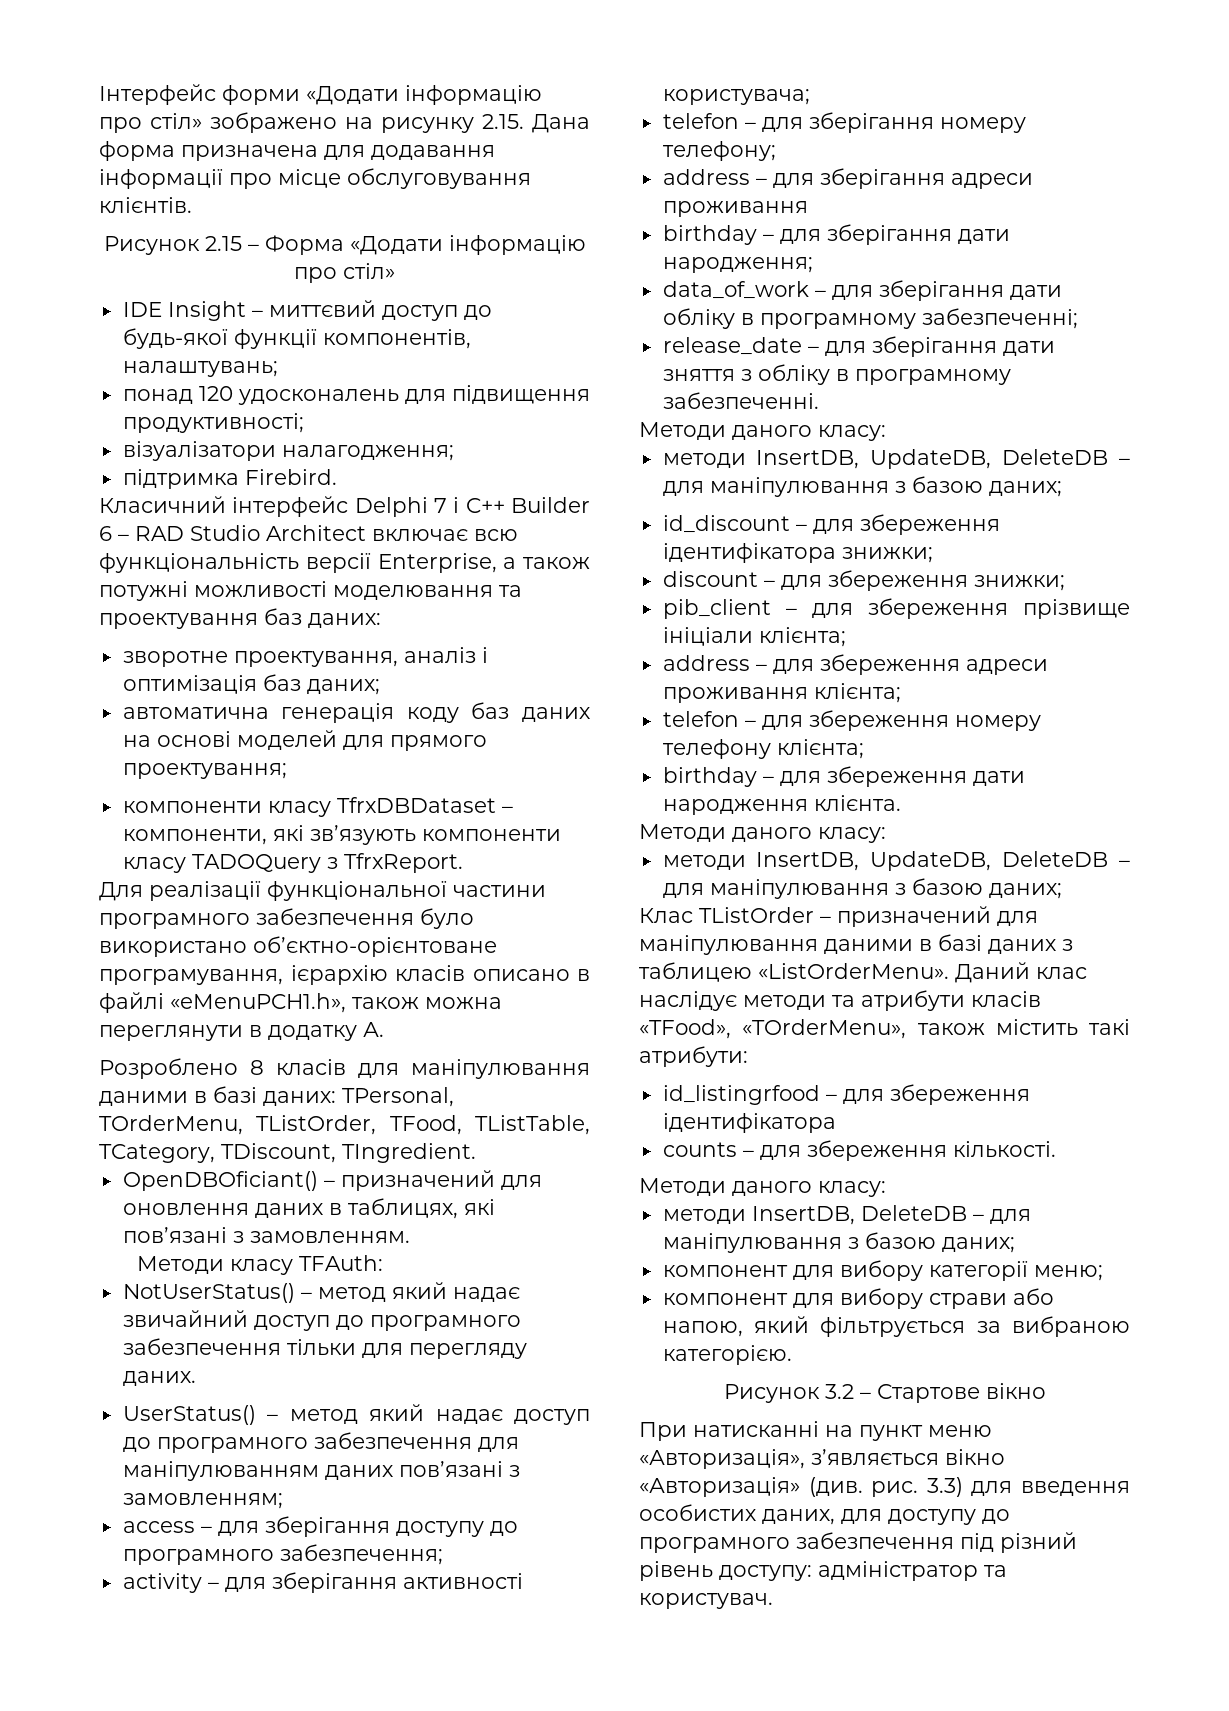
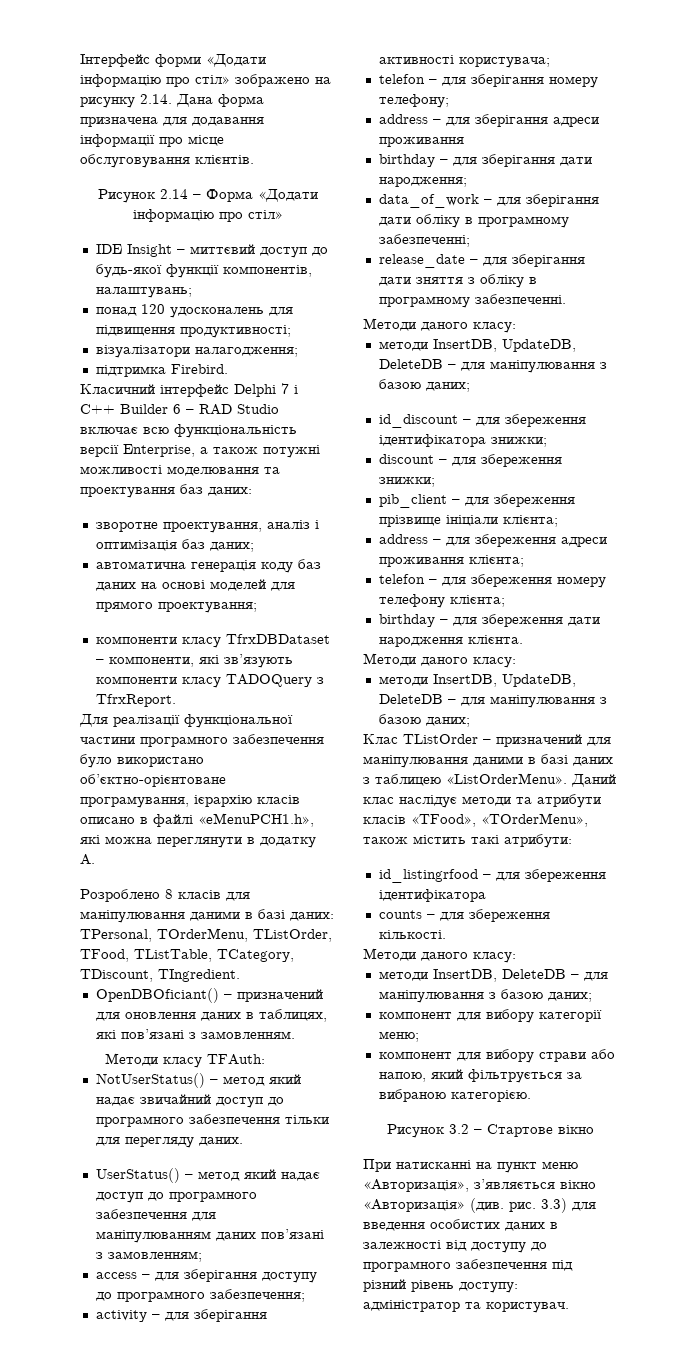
- Інтерфейс форми «Додати інформацію про стіл» зображено на рисунку 2.15. Дана форма призначена для додавання інформації про місце обслуговування клієнтів.
+ Інтерфейс форми «Додати інформацію про стіл» зображено на рисунку 2.14. Дана форма призначена для додавання інформації про місце обслуговування клієнтів.
- Рисунок 2.15 – Форма «Додати інформацію про стіл»
+ Рисунок 2.14 – Форма «Додати інформацію про стіл»
- Класичний інтерфейс Delphi 7 і C++ Builder 6 – RAD Studio Architect включає всю функціональність версії Enterprise, а також потужні можливості моделювання та проектування баз даних:
+ Класичний інтерфейс Delphi 7 і C++ Builder 6 – RAD Studio включає всю функціональність версії Enterprise, а також потужні можливості моделювання та проектування баз даних:
- Для реалізації функціональної частини програмного забезпечення було використано об’єктно-орієнтоване програмування, ієрархію класів описано в файлі «eMenuPCH1.h», також можна переглянути в додатку А.
+ Для реалізації функціональної частини програмного забезпечення було використано об’єктно-орієнтоване програмування, ієрархію класів описано в файлі «eMenuPCH1.h», які можна переглянути в додатку А.
- 3.3) для введення особистих даних, для доступу до програмного забезпечення під різний рівень доступу: адміністратор та користувач.
+ 3.3) для введення особистих даних в залежності від доступу до програмного забезпечення під різний рівень доступу: адміністратор та користувач.

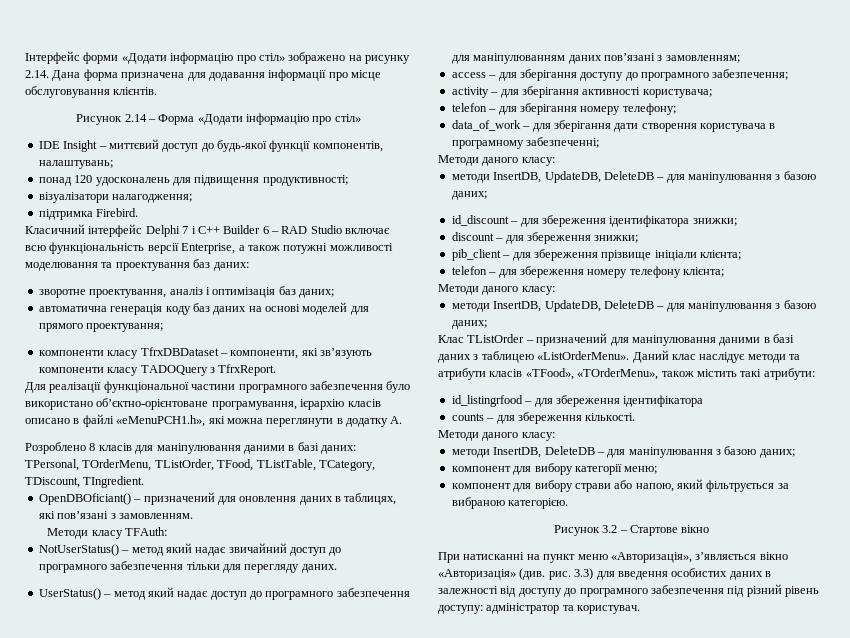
- address – для зберігання адреси проживання
- birthday – для зберігання дати народження;
- data_of_work – для зберігання дати обліку в програмному забезпеченні;
+ data_of_work – для зберігання дати створення користувача в програмному забезпеченні;
- release_date – для зберігання дати зняття з обліку в програмному забезпеченні.
- address – для збереження адреси проживання клієнта;
- birthday – для збереження дати народження клієнта.

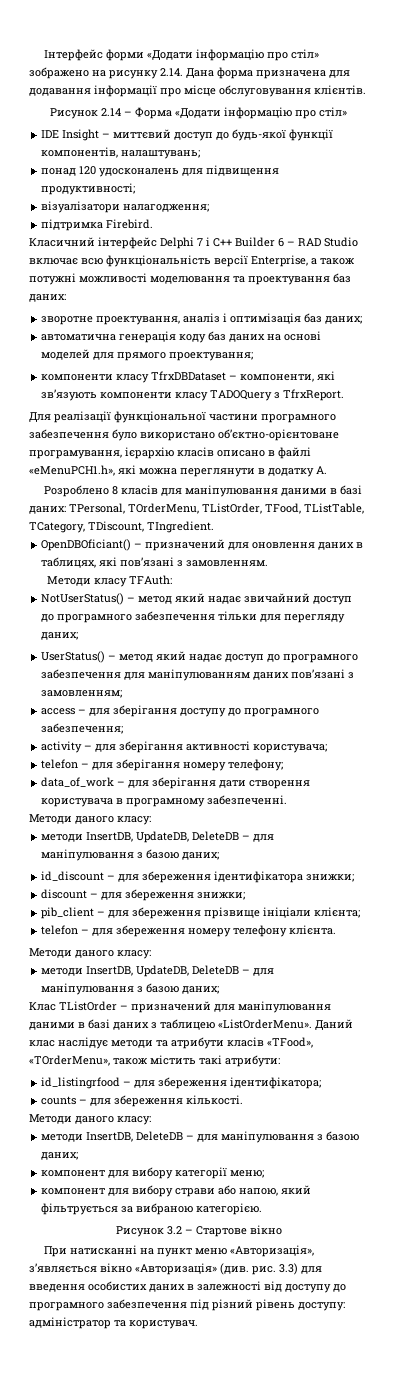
- NotUserStatus() – метод який надає звичайний доступ до програмного забезпечення тільки для перегляду даних.
+ NotUserStatus() – метод який надає звичайний доступ до програмного забезпечення тільки для перегляду даних;
- data_of_work – для зберігання дати створення користувача в програмному забезпеченні;
+ data_of_work – для зберігання дати створення користувача в програмному забезпеченні.
- telefon – для збереження номеру телефону клієнта;
+ telefon – для збереження номеру телефону клієнта.
- id_listingrfood – для збереження ідентифікатора
+ id_listingrfood – для збереження ідентифікатора;

